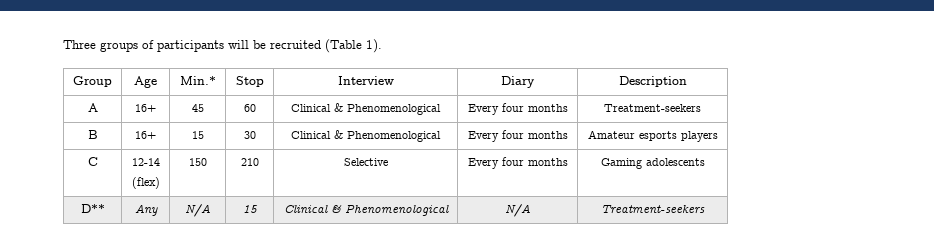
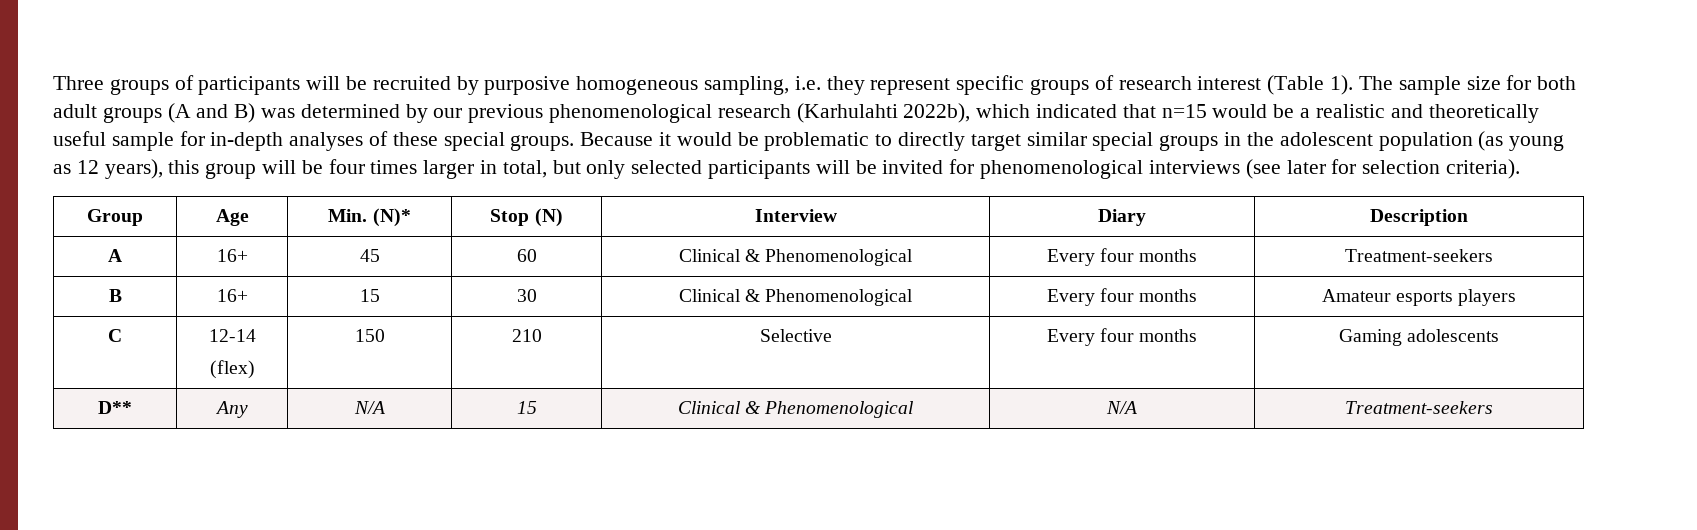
- Three groups of participants will be recruited (Table 1).
+ Three groups of participants will be recruited by purposive homogeneous sampling, i.e. they represent specific groups of research interest (Table 1). The sample size for both adult groups (A and B) was determined by our previous phenomenological research (Karhulahti 2022b), which indicated that n=15 would be a realistic and theoretically useful sample for in-depth analyses of these special groups. Because it would be problematic to directly target similar special groups in the adolescent population (as young as 12 years), this group will be four times larger in total, but only selected participants will be invited for phenomenological interviews (see later for selection criteria).
- Group | Age | Min.* | Stop | Interview | Diary | Description
+ Group | Age | Min. (N)* | Stop (N) | Interview | Diary | Description

